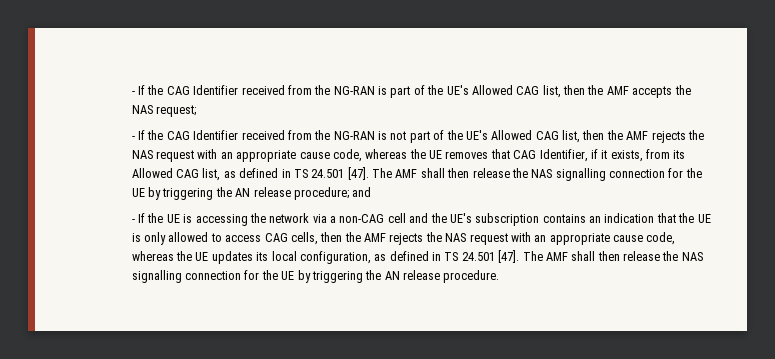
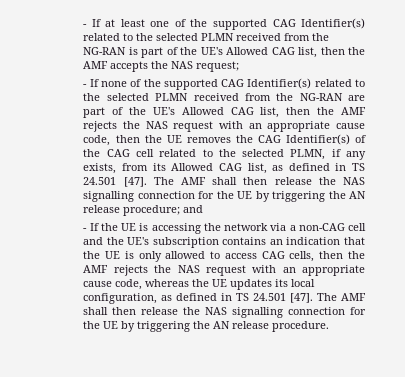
- - If the CAG Identifier received from the NG-RAN is part of the UE's Allowed CAG list, then the AMF accepts the NAS request;
+ - If at least one of the supported CAG Identifier(s) related to the selected PLMN received from the NG-RAN is part of the UE's Allowed CAG list, then the AMF accepts the NAS request;
- - If the CAG Identifier received from the NG-RAN is not part of the UE's Allowed CAG list, then the AMF rejects the NAS request with an appropriate cause code, whereas the UE removes that CAG Identifier, if it exists, from its Allowed CAG list, as defined in TS 24.501 [47].
+ - If none of the supported CAG Identifier(s) related to the selected PLMN received from the NG-RAN are part of the UE's Allowed CAG list, then the AMF rejects the NAS request with an appropriate cause code, then the UE removes the CAG Identifier(s) of the CAG cell related to the selected PLMN, if any exists, from its Allowed CAG list, as defined in TS 24.501 [47].

